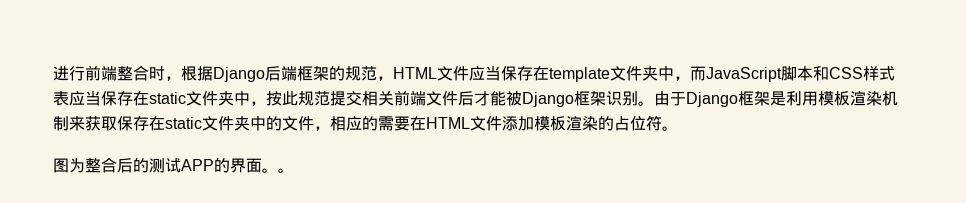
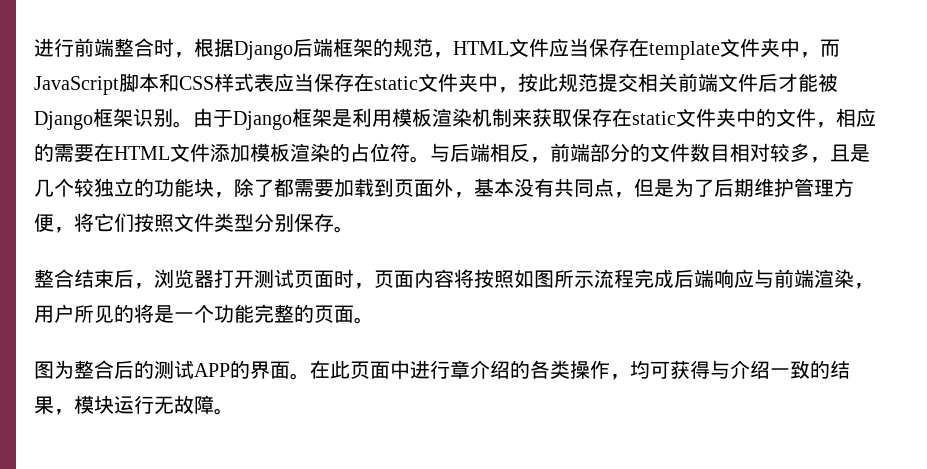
+ 与后端相反，前端部分的文件数目相对较多，且是几个较独立的功能块，除了都需要加载到页面外，基本没有共同点，但是为了后期维护管理方便，将它们按照文件类型分别保存。
+ 整合结束后，浏览器打开测试页面时，页面内容将按照如图所示流程完成后端响应与前端渲染，用户所见的将是一个功能完整的页面。
- 图为整合后的测试APP的界面。。
+ 图为整合后的测试APP的界面。在此页面中进行章介绍的各类操作，均可获得与介绍一致的结果，模块运行无故障。

